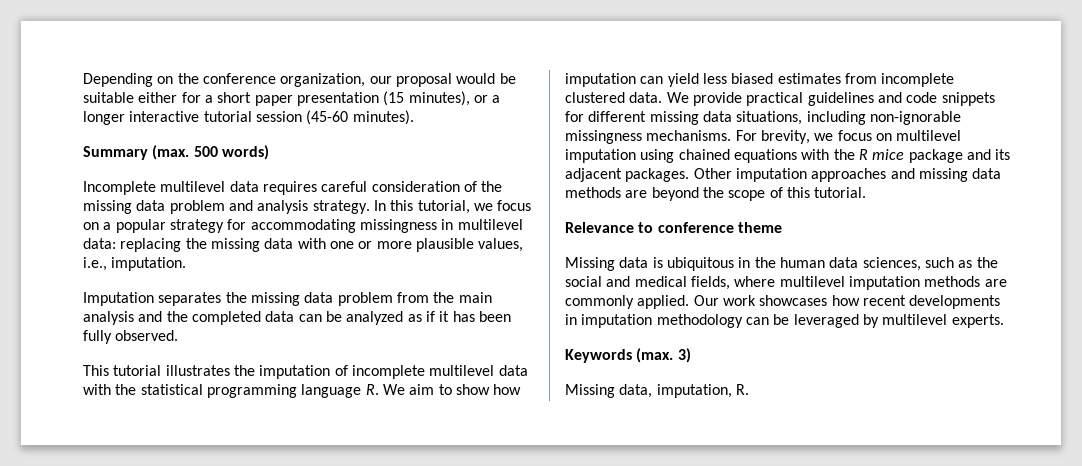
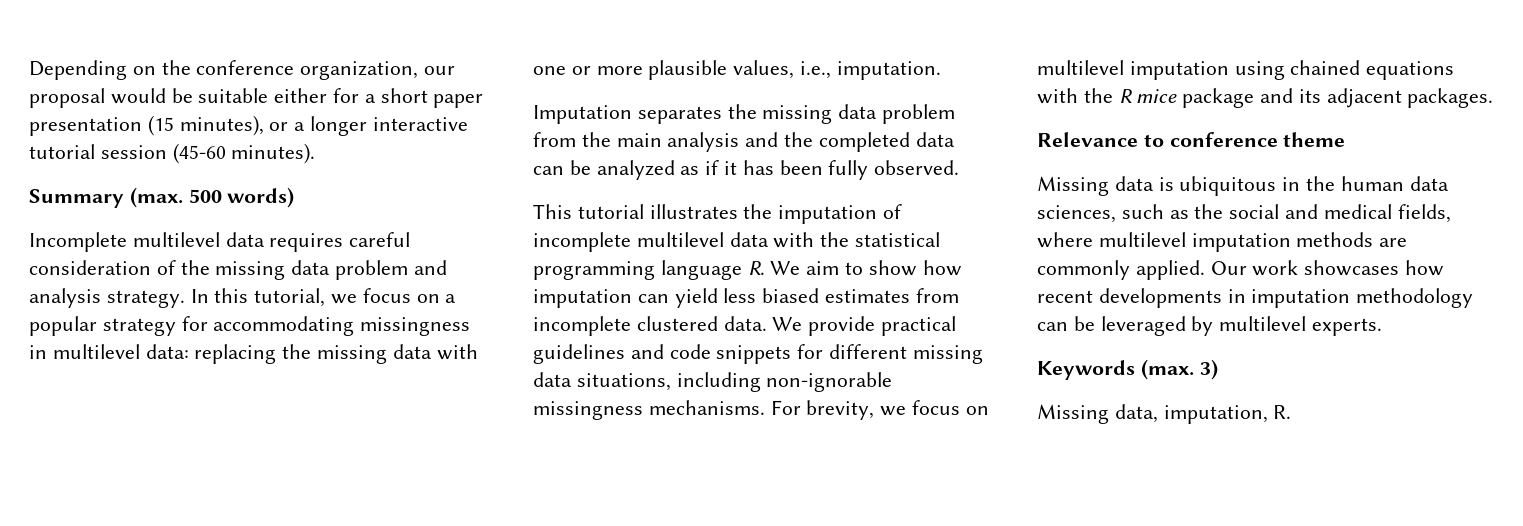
- Other imputation approaches and missing data methods are beyond the scope of this tutorial.

